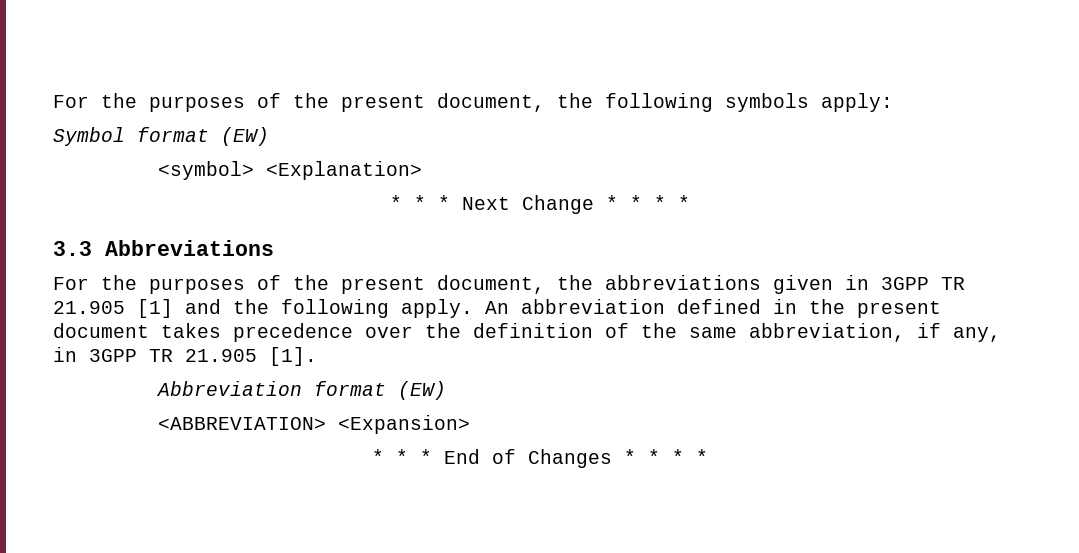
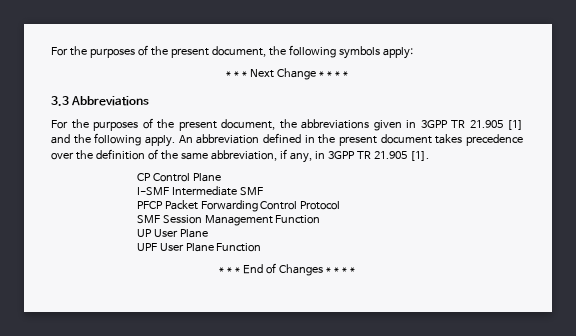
- Symbol format (EW)
- <symbol> <Explanation>
- Abbreviation format (EW)
- <ABBREVIATION> <Expansion>
+ CP Control Plane
+ I-SMF Intermediate SMF
+ PFCP Packet Forwarding Control Protocol
+ SMF Session Management Function
+ UP User Plane
+ UPF User Plane Function

